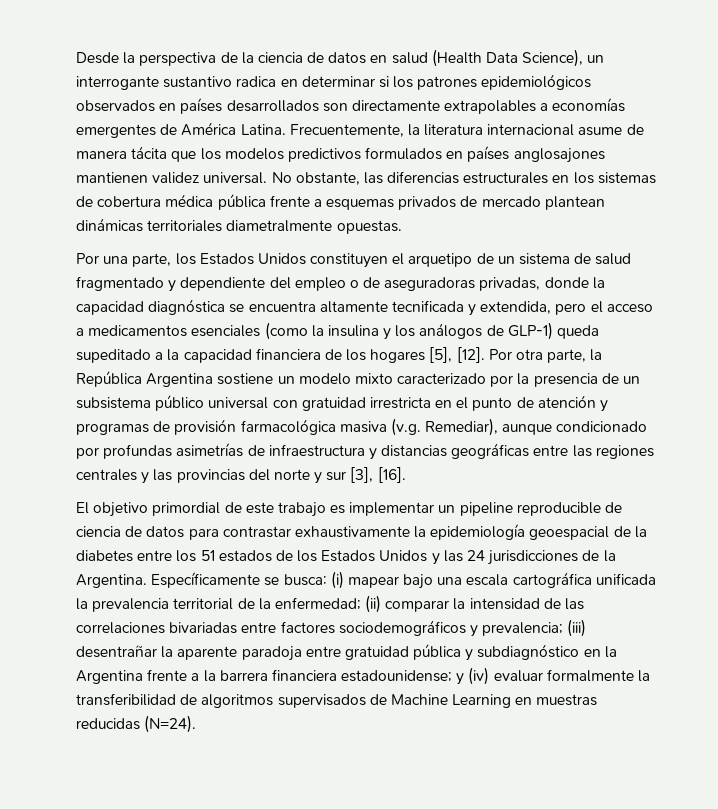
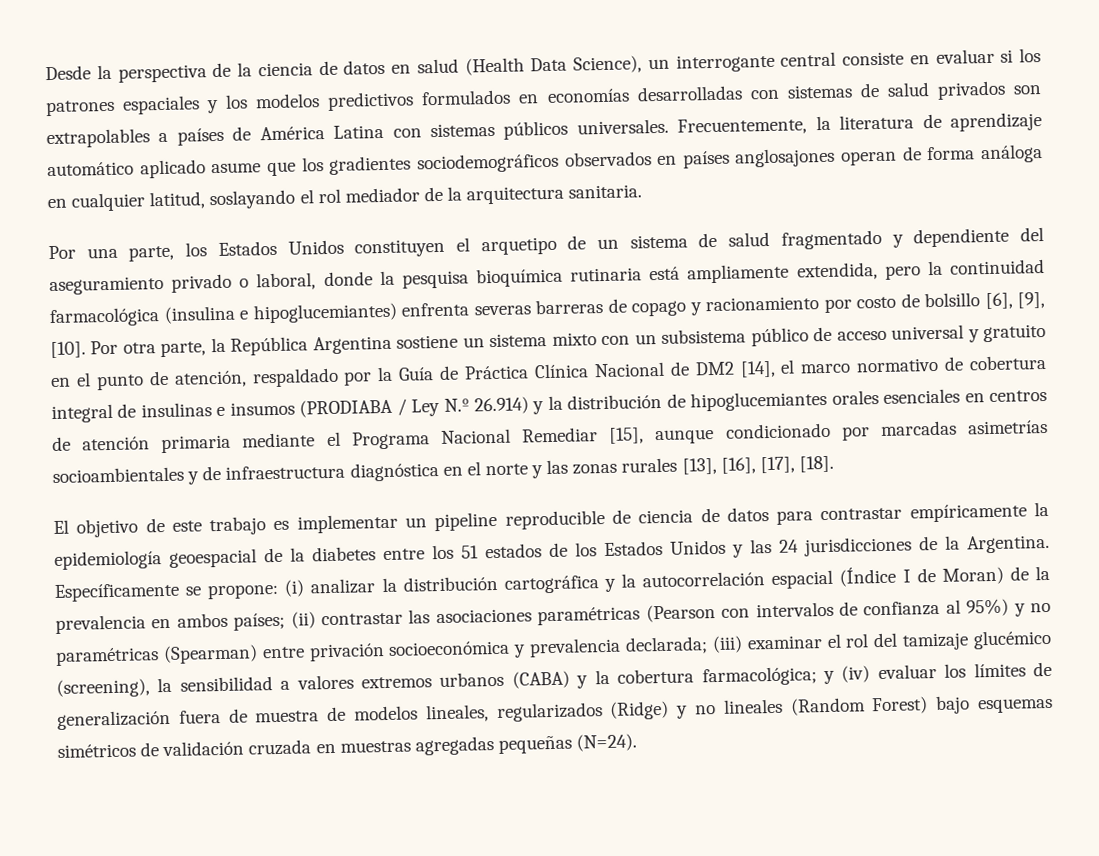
- Desde la perspectiva de la ciencia de datos en salud (Health Data Science), un interrogante sustantivo radica en determinar si los patrones epidemiológicos observados en países desarrollados son directamente extrapolables a economías emergentes de América Latina. Frecuentemente, la literatura internacional asume de manera tácita que los modelos predictivos formulados en países anglosajones mantienen validez universal. No obstante, las diferencias estructurales en los sistemas de cobertura médica pública frente a esquemas privados de mercado plantean dinámicas territoriales diametralmente opuestas.
+ Desde la perspectiva de la ciencia de datos en salud (Health Data Science), un interrogante central consiste en evaluar si los patrones espaciales y los modelos predictivos formulados en economías desarrolladas con sistemas de salud privados son extrapolables a países de América Latina con sistemas públicos universales. Frecuentemente, la literatura de aprendizaje automático aplicado asume que los gradientes sociodemográficos observados en países anglosajones operan de forma análoga en cualquier latitud, soslayando el rol mediador de la arquitectura sanitaria.
- Por una parte, los Estados Unidos constituyen el arquetipo de un sistema de salud fragmentado y dependiente del empleo o de aseguradoras privadas, donde la capacidad diagnóstica se encuentra altamente tecnificada y extendida, pero el acceso a medicamentos esenciales (como la insulina y los análogos de GLP-1) queda supeditado a la capacidad financiera de los hogares [5], [12].
+ Por una parte, los Estados Unidos constituyen el arquetipo de un sistema de salud fragmentado y dependiente del aseguramiento privado o laboral, donde la pesquisa bioquímica rutinaria está ampliamente extendida, pero la continuidad farmacológica (insulina e hipoglucemiantes) enfrenta severas barreras de copago y racionamiento por costo de bolsillo [6], [9], [10].
- Por otra parte, la República Argentina sostiene un modelo mixto caracterizado por la presencia de un subsistema público universal con gratuidad irrestricta en el punto de atención y programas de provisión farmacológica masiva (v.g. Remediar), aunque condicionado por profundas asimetrías de infraestructura y distancias geográficas entre las regiones centrales y las provincias del norte y sur [3], [16].
+ Por otra parte, la República Argentina sostiene un sistema mixto con un subsistema público de acceso universal y gratuito en el punto de atención, respaldado por la Guía de Práctica Clínica Nacional de DM2 [14], el marco normativo de cobertura integral de insulinas e insumos (PRODIABA / Ley N.º 26.914) y la distribución de hipoglucemiantes orales esenciales en centros de atención primaria mediante el Programa Nacional Remediar [15], aunque condicionado por marcadas asimetrías socioambientales y de infraestructura diagnóstica en el norte y las zonas rurales [13], [16], [17], [18].
- El objetivo primordial de este trabajo es implementar un pipeline reproducible de ciencia de datos para contrastar exhaustivamente la epidemiología geoespacial de la diabetes entre los 51 estados de los Estados Unidos y las 24 jurisdicciones de la Argentina.
+ El objetivo de este trabajo es implementar un pipeline reproducible de ciencia de datos para contrastar empíricamente la epidemiología geoespacial de la diabetes entre los 51 estados de los Estados Unidos y las 24 jurisdicciones de la Argentina.
- Específicamente se busca: (i) mapear bajo una escala cartográfica unificada la prevalencia territorial de la enfermedad; (ii) comparar la intensidad de las correlaciones bivariadas entre factores sociodemográficos y prevalencia; (iii) desentrañar la aparente paradoja entre gratuidad pública y subdiagnóstico en la Argentina frente a la barrera financiera estadounidense; y (iv) evaluar formalmente la transferibilidad de algoritmos supervisados de Machine Learning en muestras reducidas (N=24).
+ Específicamente se propone: (i) analizar la distribución cartográfica y la autocorrelación espacial (Índice I de Moran) de la prevalencia en ambos países; (ii) contrastar las asociaciones paramétricas (Pearson con intervalos de confianza al 95%) y no paramétricas (Spearman) entre privación socioeconómica y prevalencia declarada; (iii) examinar el rol del tamizaje glucémico (screening), la sensibilidad a valores extremos urbanos (CABA) y la cobertura farmacológica; y (iv) evaluar los límites de generalización fuera de muestra de modelos lineales, regularizados (Ridge) y no lineales (Random Forest) bajo esquemas simétricos de validación cruzada en muestras agregadas pequeñas (N=24).

